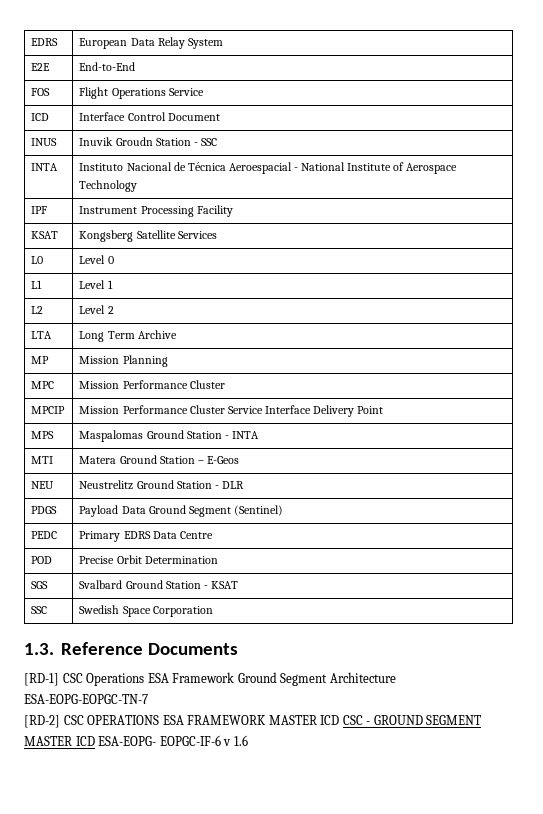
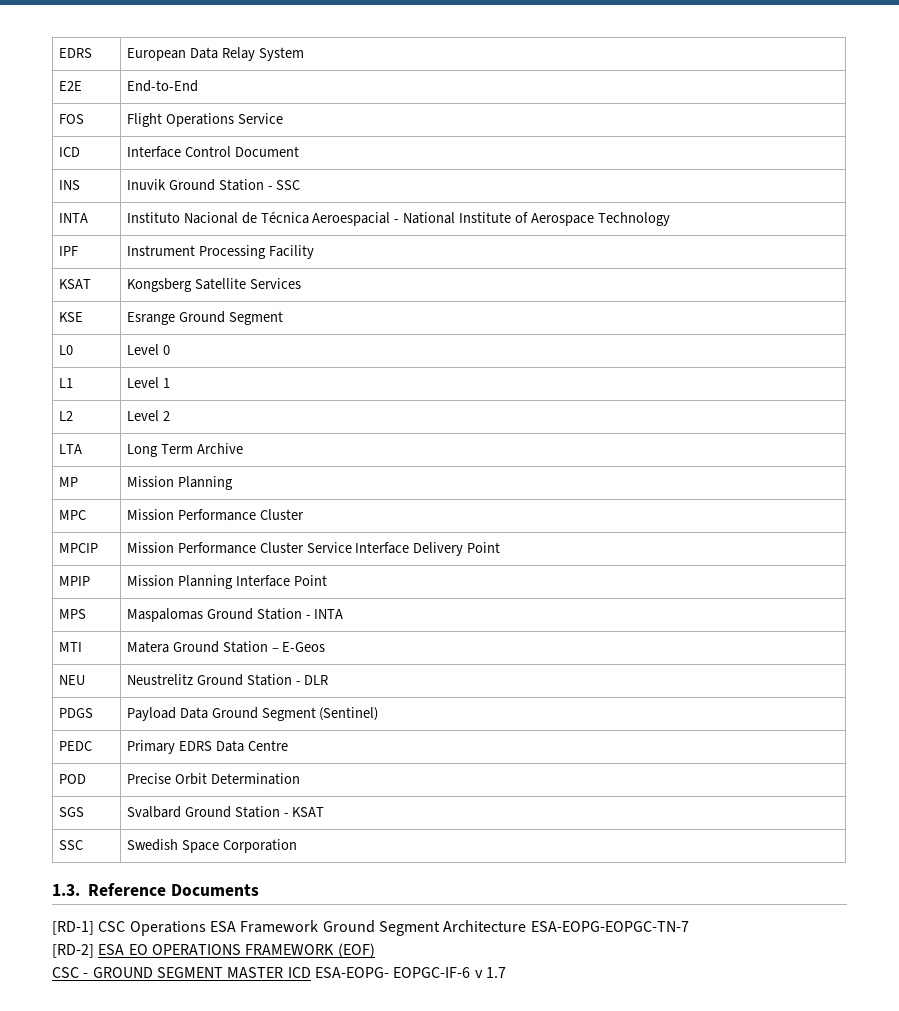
- INUS | Inuvik Groudn Station - SSC
+ INS | Inuvik Ground Station - SSC
+ KSE | Esrange Ground Segment
+ MPIP | Mission Planning Interface Point
- [RD-2] CSC OPERATIONS ESA FRAMEWORK MASTER ICD CSC - GROUND SEGMENT MASTER ICD ESA-EOPG- EOPGC-IF-6 v 1.6
+ [RD-2] ESA EO OPERATIONS FRAMEWORK (EOF)
+ CSC - GROUND SEGMENT MASTER ICD ESA-EOPG- EOPGC-IF-6 v 1.7

